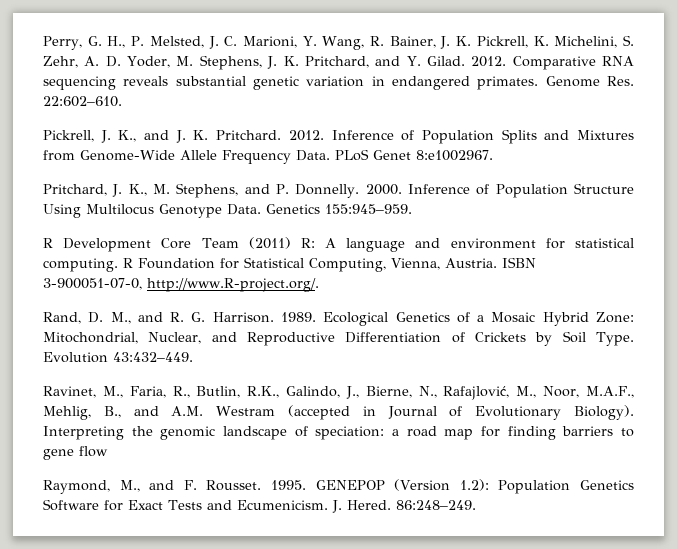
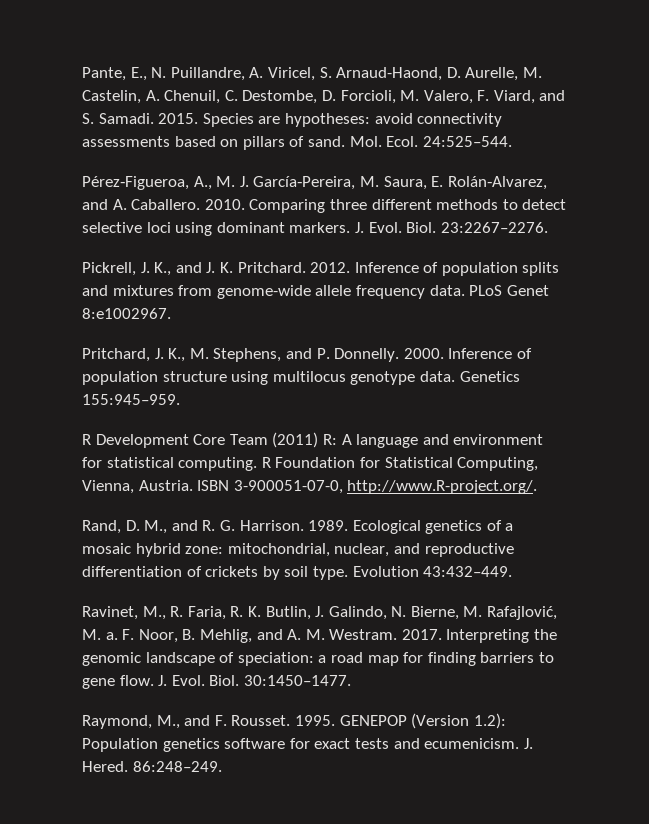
- Perry, G. H., P. Melsted, J. C. Marioni, Y. Wang, R. Bainer, J. K. Pickrell, K. Michelini, S. Zehr, A. D. Yoder, M. Stephens, J. K. Pritchard, and Y. Gilad. 2012. Comparative RNA sequencing reveals substantial genetic variation in endangered primates. Genome Res. 22:602–610.
+ Pante, E., N. Puillandre, A. Viricel, S. Arnaud-Haond, D. Aurelle, M. Castelin, A. Chenuil, C. Destombe, D. Forcioli, M. Valero, F. Viard, and S. Samadi. 2015. Species are hypotheses: avoid connectivity assessments based on pillars of sand. Mol. Ecol. 24:525–544.
+ Pérez‐Figueroa, A., M. J. García‐Pereira, M. Saura, E. Rolán‐Alvarez, and A. Caballero. 2010. Comparing three different methods to detect selective loci using dominant markers. J. Evol. Biol. 23:2267–2276.
- Inference of Population Splits and Mixtures from Genome-Wide Allele Frequency Data.
+ Inference of population splits and mixtures from genome-wide allele frequency data.
- Inference of Population Structure Using Multilocus Genotype Data.
+ Inference of population structure using multilocus genotype data.
- Ecological Genetics of a Mosaic Hybrid Zone: Mitochondrial, Nuclear, and Reproductive Differentiation of Crickets by Soil Type. Evolution 43:432–449.
- Ravinet, M., Faria, R., Butlin, R.K., Galindo, J., Bierne, N., Rafajlović, M., Noor, M.A.F., Mehlig, B., and A.M. Westram (accepted in Journal of Evolutionary Biology).
+ Ecological genetics of a mosaic hybrid zone: mitochondrial, nuclear, and reproductive differentiation of crickets by soil type. Evolution 43:432–449.
+ Ravinet, M., R. Faria, R. K. Butlin, J. Galindo, N. Bierne, M. Rafajlović, M. a. F. Noor, B. Mehlig, and A. M. Westram. 2017.
- Interpreting the genomic landscape of speciation: a road map for finding barriers to gene flow
+ Interpreting the genomic landscape of speciation: a road map for finding barriers to gene flow. J. Evol. Biol. 30:1450–1477.
- GENEPOP (Version 1.2): Population Genetics Software for Exact Tests and Ecumenicism.
+ GENEPOP (Version 1.2): Population genetics software for exact tests and ecumenicism.

